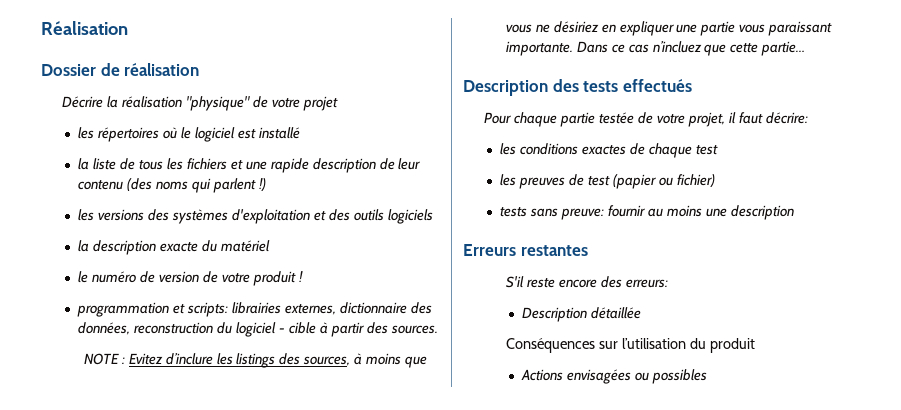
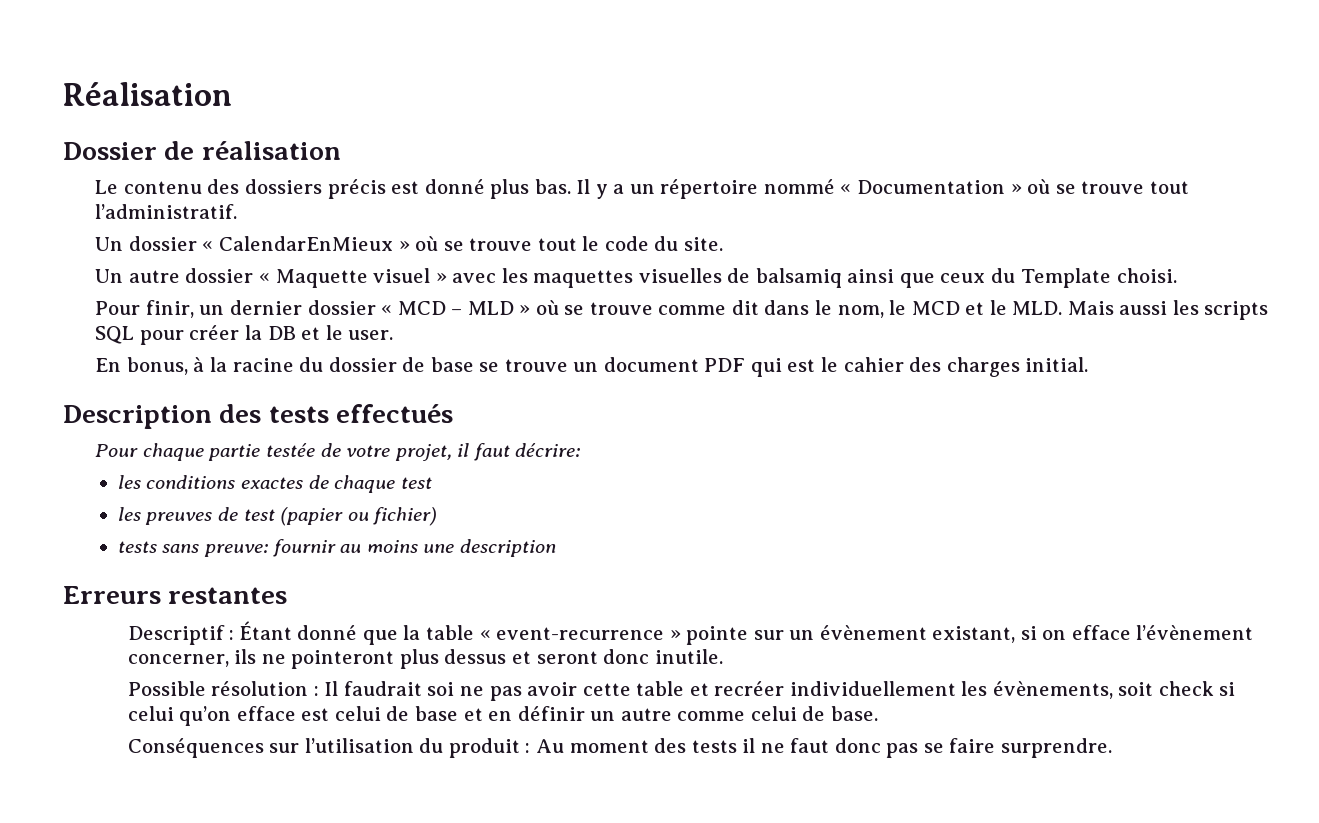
- Décrire la réalisation "physique" de votre projet
- les répertoires où le logiciel est installé
- la liste de tous les fichiers et une rapide description de leur contenu (des noms qui parlent !)
- les versions des systèmes d'exploitation et des outils logiciels
- la description exacte du matériel
- le numéro de version de votre produit !
- programmation et scripts: librairies externes, dictionnaire des données, reconstruction du logiciel - cible à partir des sources.
- NOTE : Evitez d’inclure les listings des sources, à moins que vous ne désiriez en expliquer une partie vous paraissant importante. Dans ce cas n’incluez que cette partie…
+ Le contenu des dossiers précis est donné plus bas. Il y a un répertoire nommé « Documentation » où se trouve tout l’administratif.
+ Un dossier « CalendarEnMieux » où se trouve tout le code du site.
+ Un autre dossier « Maquette visuel » avec les maquettes visuelles de balsamiq ainsi que ceux du Template choisi.
+ Pour finir, un dernier dossier « MCD – MLD » où se trouve comme dit dans le nom, le MCD et le MLD. Mais aussi les scripts SQL pour créer la DB et le user.
+ En bonus, à la racine du dossier de base se trouve un document PDF qui est le cahier des charges initial.
- S'il reste encore des erreurs:
- Description détaillée
+ Descriptif : Étant donné que la table « event-recurrence » pointe sur un évènement existant, si on efface l’évènement concerner, ils ne pointeront plus dessus et seront donc inutile.
+ Possible résolution : Il faudrait soi ne pas avoir cette table et recréer individuellement les évènements, soit check si celui qu’on efface est celui de base et en définir un autre comme celui de base.
- Conséquences sur l’utilisation du produit
- Actions envisagées ou possibles
+ Conséquences sur l’utilisation du produit : Au moment des tests il ne faut donc pas se faire surprendre.

